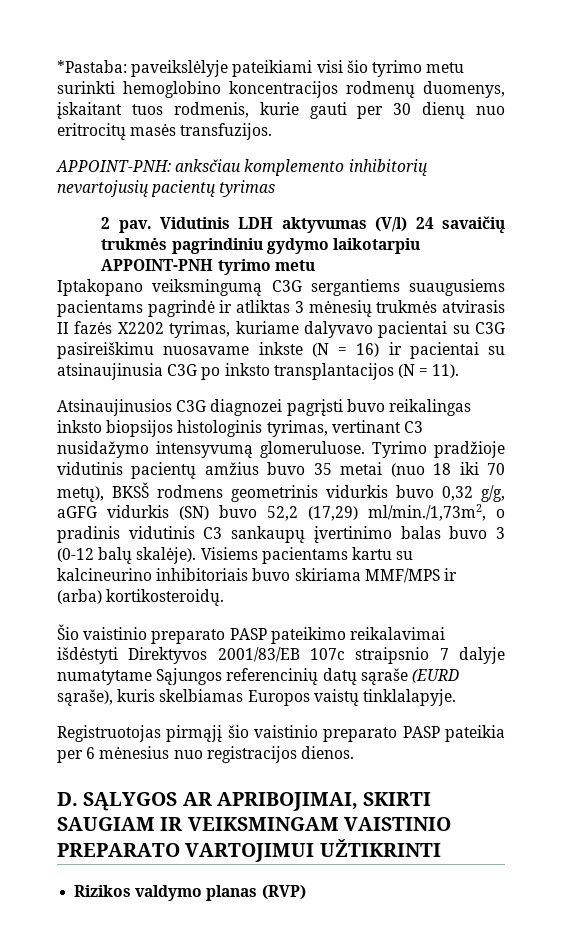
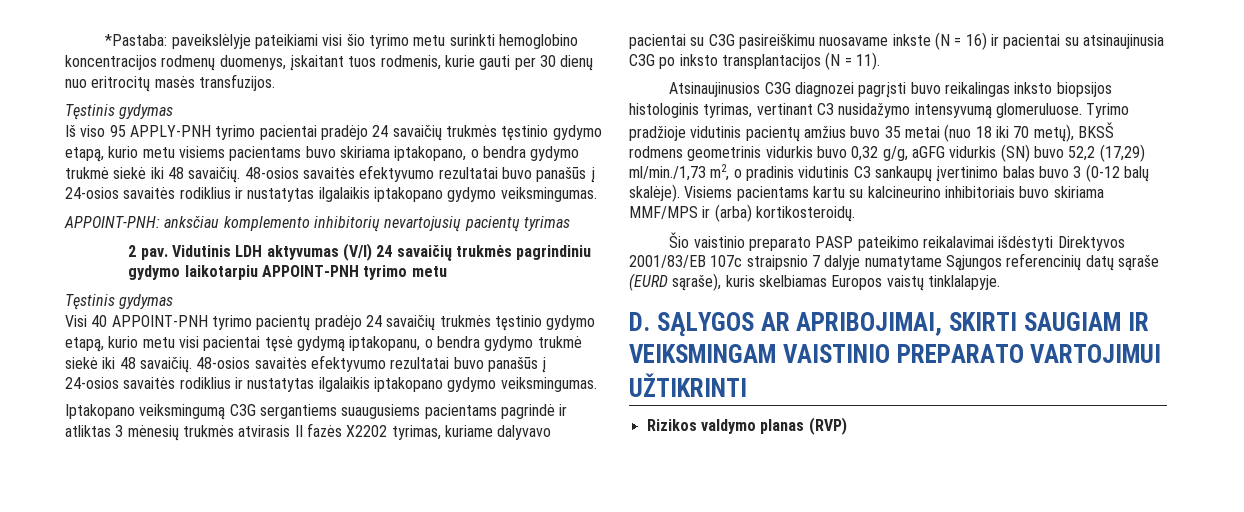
  *Pastaba: paveikslėlyje pateikiami visi šio tyrimo metu surinkti hemoglobino koncentracijos rodmenų duomenys, įskaitant tuos rodmenis, kurie gauti per 30 dienų nuo eritrocitų masės transfuzijos.
+ Tęstinis gydymas
+ Iš viso 95 APPLY-PNH tyrimo pacientai pradėjo 24 savaičių trukmės tęstinio gydymo etapą, kurio metu visiems pacientams buvo skiriama iptakopano, o bendra gydymo trukmė siekė iki 48 savaičių. 48-osios savaitės efektyvumo rezultatai buvo panašūs į 24-osios savaitės rodiklius ir nustatytas ilgalaikis iptakopano gydymo veiksmingumas.
  Vidutinis LDH aktyvumas (V/l) 24 savaičių trukmės pagrindiniu gydymo laikotarpiu APPOINT-PNH tyrimo metu
+ Tęstinis gydymas
+ Visi 40 APPOINT-PNH tyrimo pacientų pradėjo 24 savaičių trukmės tęstinio gydymo etapą, kurio metu visi pacientai tęsė gydymą iptakopanu, o bendra gydymo trukmė siekė iki 48 savaičių. 48-osios savaitės efektyvumo rezultatai buvo panašūs į 24-osios savaitės rodiklius ir nustatytas ilgalaikis iptakopano gydymo veiksmingumas.
- Tyrimo pradžioje vidutinis pacientų amžius buvo 35 metai (nuo 18 iki 70 metų), BKSŠ rodmens geometrinis vidurkis buvo 0,32 g/g, aGFG vidurkis (SN) buvo 52,2 (17,29) ml/min./1,73m2, o pradinis vidutinis C3 sankaupų įvertinimo balas buvo 3 (0-12 balų skalėje).
+ Tyrimo pradžioje vidutinis pacientų amžius buvo 35 metai (nuo 18 iki 70 metų), BKSŠ rodmens geometrinis vidurkis buvo 0,32 g/g, aGFG vidurkis (SN) buvo 52,2 (17,29) ml/min./1,73 m2, o pradinis vidutinis C3 sankaupų įvertinimo balas buvo 3 (0-12 balų skalėje).
- Registruotojas pirmąjį šio vaistinio preparato PASP pateikia per 6 mėnesius nuo registracijos dienos.

